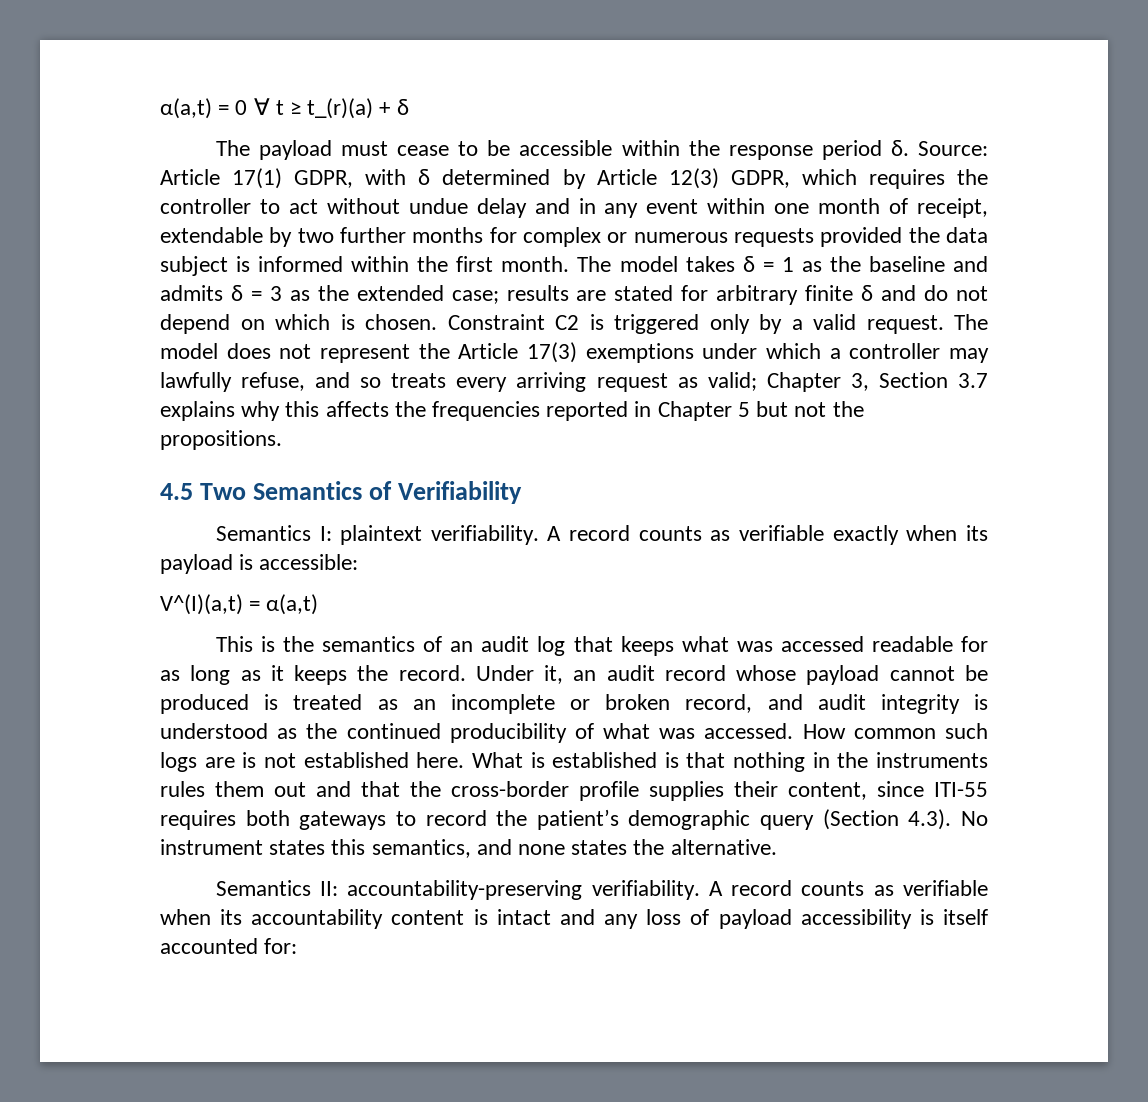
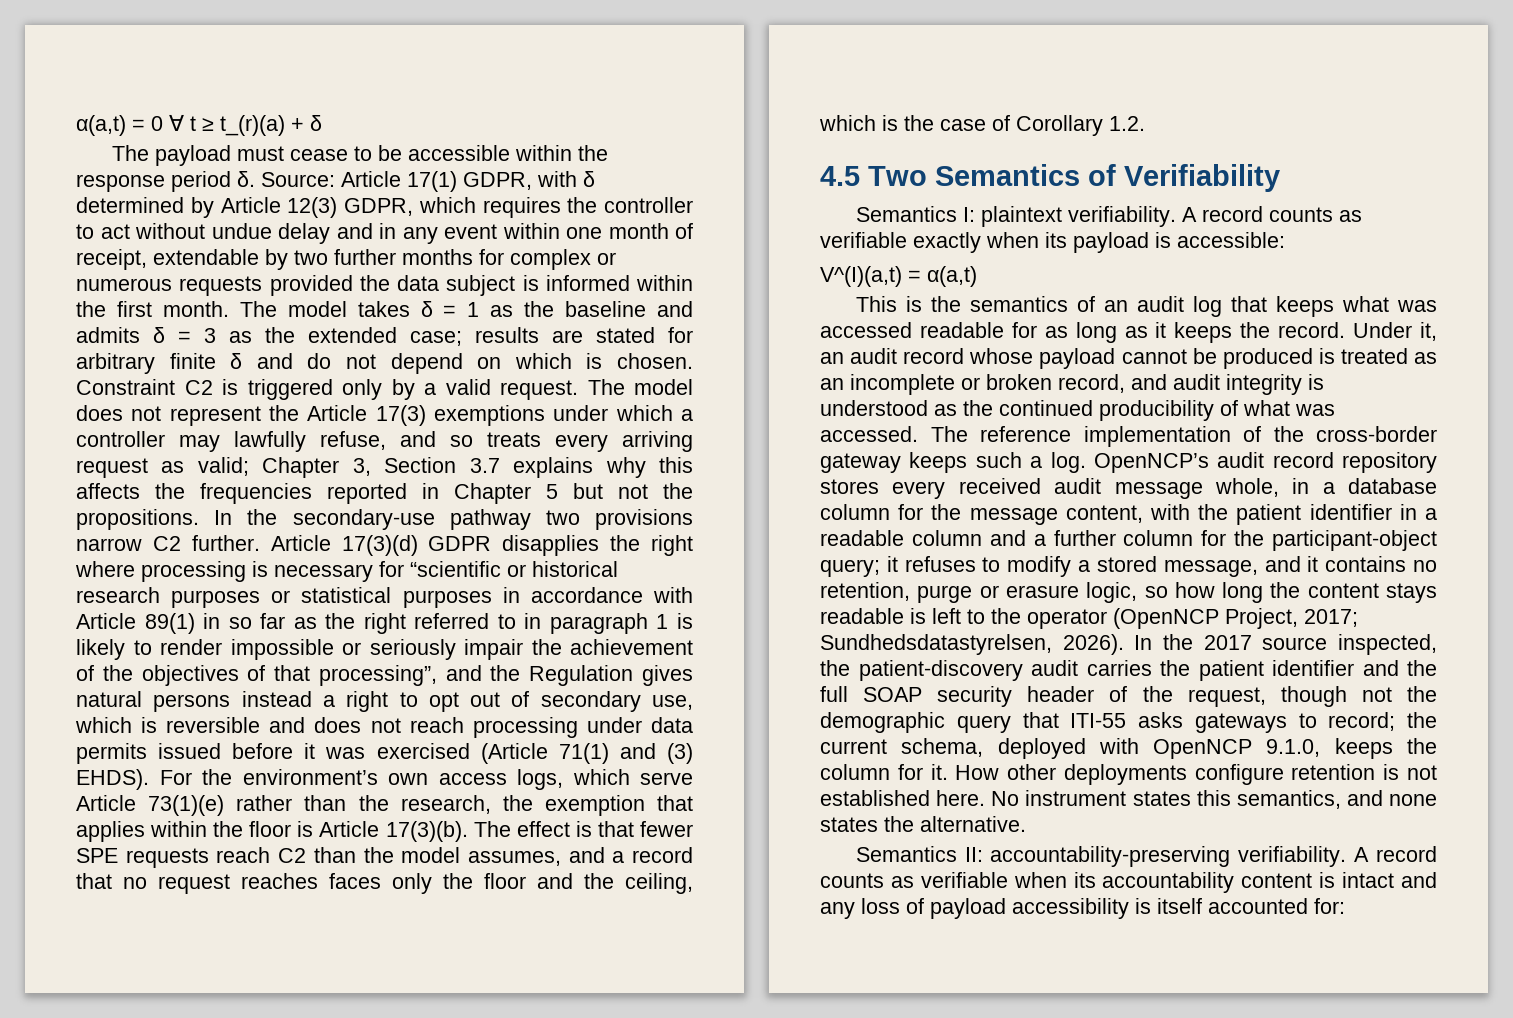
+ In the secondary-use pathway two provisions narrow C2 further. Article 17(3)(d) GDPR disapplies the right where processing is necessary for “scientific or historical research purposes or statistical purposes in accordance with Article 89(1) in so far as the right referred to in paragraph 1 is likely to render impossible or seriously impair the achievement of the objectives of that processing”, and the Regulation gives natural persons instead a right to opt out of secondary use, which is reversible and does not reach processing under data permits issued before it was exercised (Article 71(1) and (3) EHDS). For the environment’s own access logs, which serve Article 73(1)(e) rather than the research, the exemption that applies within the floor is Article 17(3)(b). The effect is that fewer SPE requests reach C2 than the model assumes, and a record that no request reaches faces only the floor and the ceiling, which is the case of Corollary 1.2.
- How common such logs are is not established here. What is established is that nothing in the instruments rules them out and that the cross-border profile supplies their content, since ITI-55 requires both gateways to record the patient’s demographic query (Section 4.3). No instrument states this semantics, and none states the alternative.
+ The reference implementation of the cross-border gateway keeps such a log. OpenNCP’s audit record repository stores every received audit message whole, in a database column for the message content, with the patient identifier in a readable column and a further column for the participant-object query; it refuses to modify a stored message, and it contains no retention, purge or erasure logic, so how long the content stays readable is left to the operator (OpenNCP Project, 2017; Sundhedsdatastyrelsen, 2026). In the 2017 source inspected, the patient-discovery audit carries the patient identifier and the full SOAP security header of the request, though not the demographic query that ITI-55 asks gateways to record; the current schema, deployed with OpenNCP 9.1.0, keeps the column for it. How other deployments configure retention is not established here. No instrument states this semantics, and none states the alternative.

